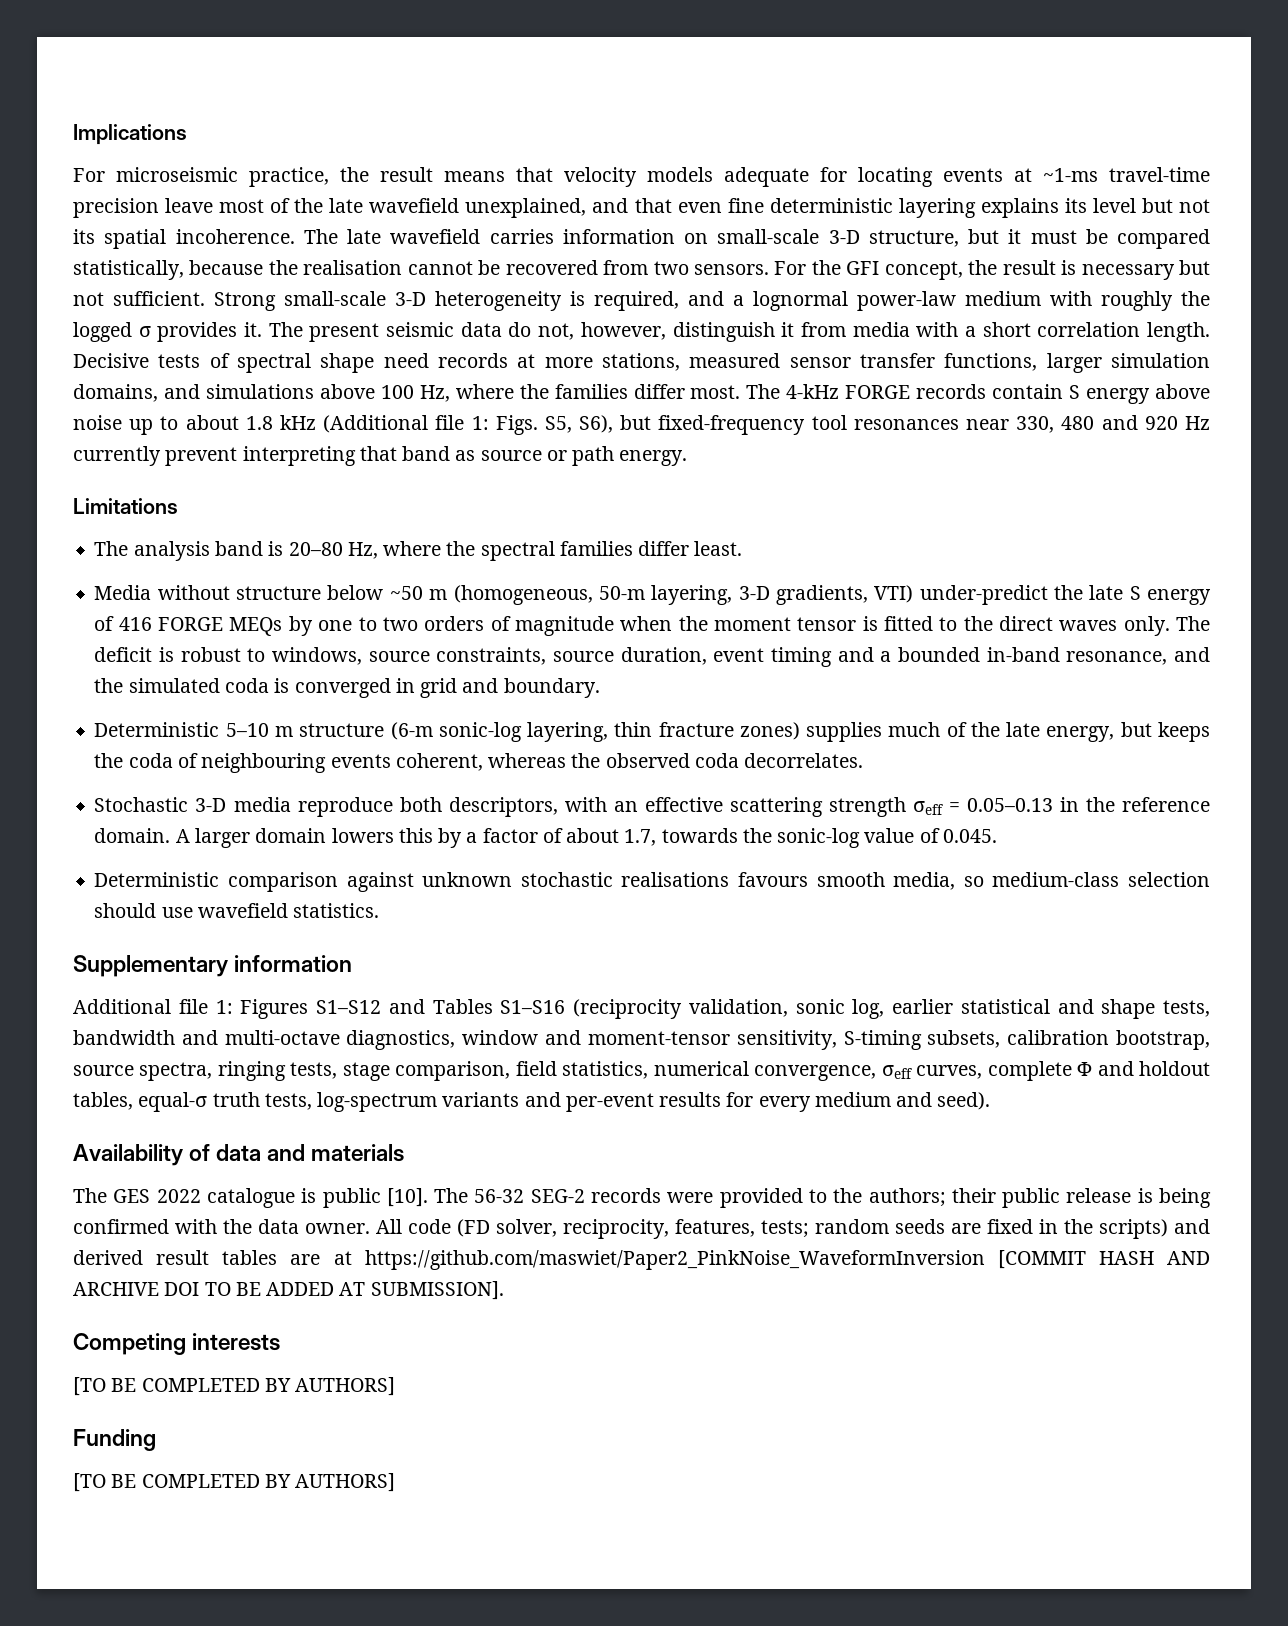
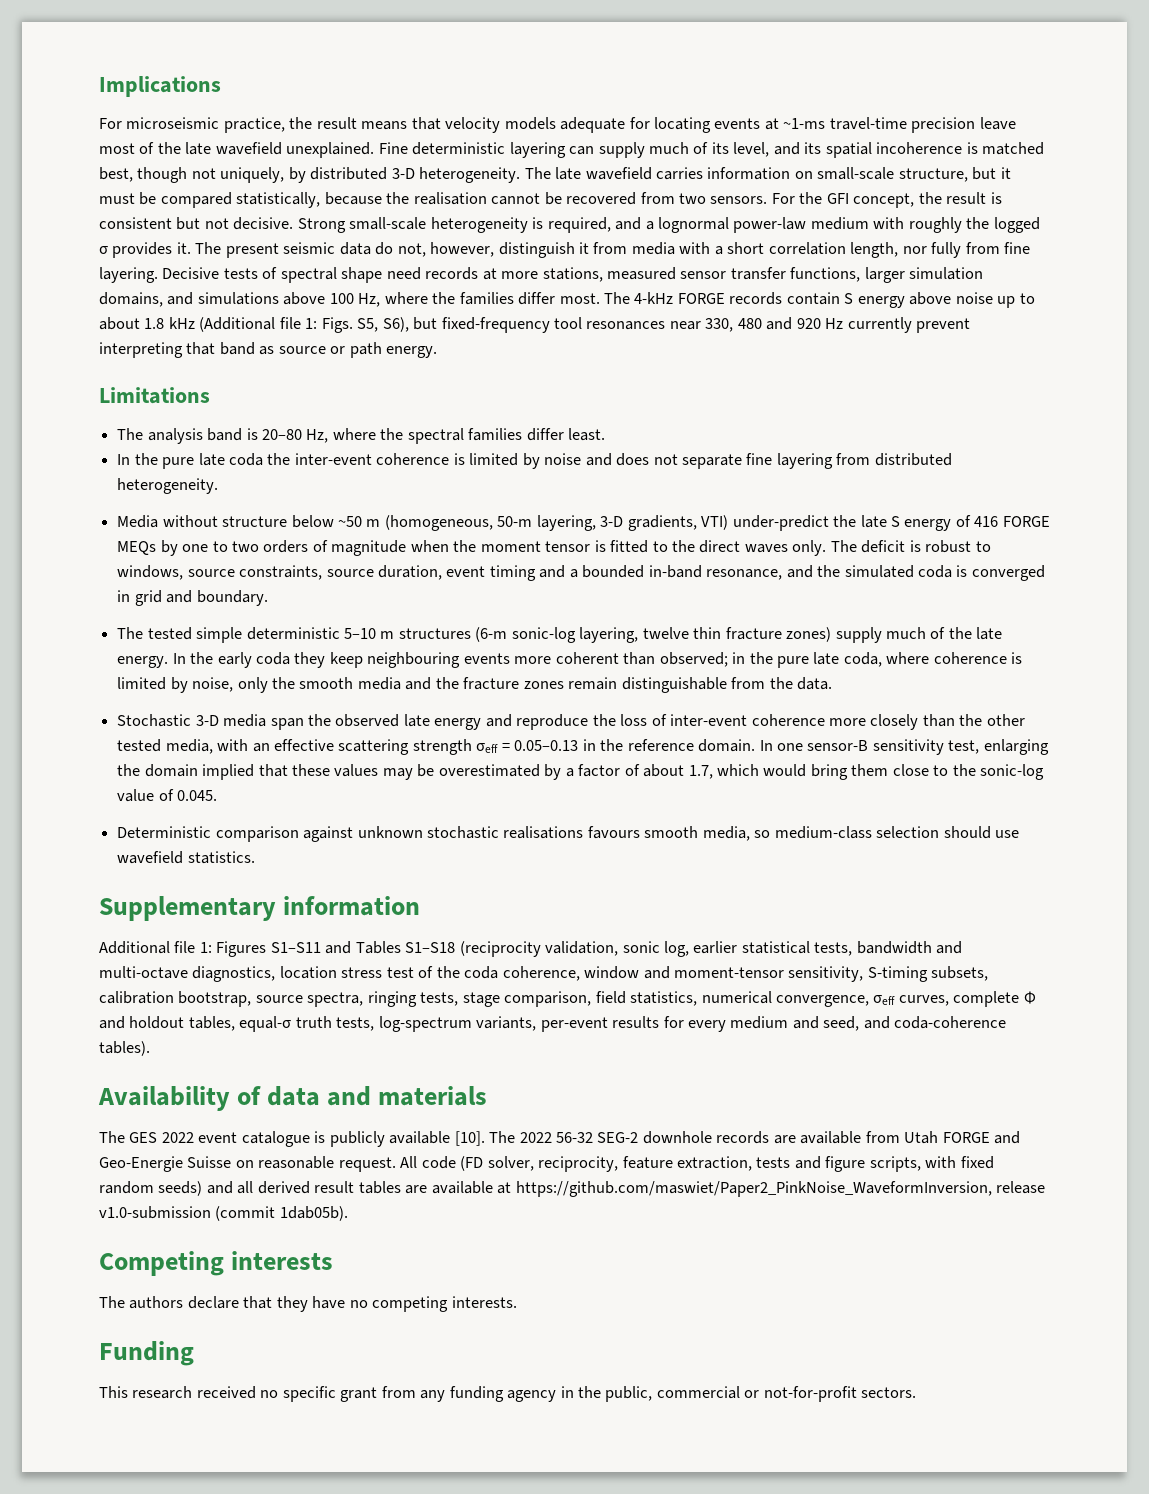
- For microseismic practice, the result means that velocity models adequate for locating events at ~1-ms travel-time precision leave most of the late wavefield unexplained, and that even fine deterministic layering explains its level but not its spatial incoherence.
+ For microseismic practice, the result means that velocity models adequate for locating events at ~1-ms travel-time precision leave most of the late wavefield unexplained. Fine deterministic layering can supply much of its level, and its spatial incoherence is matched best, though not uniquely, by distributed 3-D heterogeneity.
- The late wavefield carries information on small-scale 3-D structure, but it must be compared statistically, because the realisation cannot be recovered from two sensors.
+ The late wavefield carries information on small-scale structure, but it must be compared statistically, because the realisation cannot be recovered from two sensors.
- For the GFI concept, the result is necessary but not sufficient.
+ For the GFI concept, the result is consistent but not decisive.
- Strong small-scale 3-D heterogeneity is required, and a lognormal power-law medium with roughly the logged σ provides it.
+ Strong small-scale heterogeneity is required, and a lognormal power-law medium with roughly the logged σ provides it.
- The present seismic data do not, however, distinguish it from media with a short correlation length.
+ The present seismic data do not, however, distinguish it from media with a short correlation length, nor fully from fine layering.
+ In the pure late coda the inter-event coherence is limited by noise and does not separate fine layering from distributed heterogeneity.
- Deterministic 5–10 m structure (6-m sonic-log layering, thin fracture zones) supplies much of the late energy, but keeps the coda of neighbouring events coherent, whereas the observed coda decorrelates.
- Stochastic 3-D media reproduce both descriptors, with an effective scattering strength σeff = 0.05–0.13 in the reference domain.
+ The tested simple deterministic 5–10 m structures (6-m sonic-log layering, twelve thin fracture zones) supply much of the late energy. In the early coda they keep neighbouring events more coherent than observed; in the pure late coda, where coherence is limited by noise, only the smooth media and the fracture zones remain distinguishable from the data.
+ Stochastic 3-D media span the observed late energy and reproduce the loss of inter-event coherence more closely than the other tested media, with an effective scattering strength σeff = 0.05–0.13 in the reference domain.
- A larger domain lowers this by a factor of about 1.7, towards the sonic-log value of 0.045.
+ In one sensor-B sensitivity test, enlarging the domain implied that these values may be overestimated by a factor of about 1.7, which would bring them close to the sonic-log value of 0.045.
- Additional file 1: Figures S1–S12 and Tables S1–S16 (reciprocity validation, sonic log, earlier statistical and shape tests, bandwidth and multi-octave diagnostics, window and moment-tensor sensitivity, S-timing subsets, calibration bootstrap, source spectra, ringing tests, stage comparison, field statistics, numerical convergence, σeff curves, complete Φ and holdout tables, equal-σ truth tests, log-spectrum variants and per-event results for every medium and seed).
+ Additional file 1: Figures S1–S11 and Tables S1–S18 (reciprocity validation, sonic log, earlier statistical tests, bandwidth and multi-octave diagnostics, location stress test of the coda coherence, window and moment-tensor sensitivity, S-timing subsets, calibration bootstrap, source spectra, ringing tests, stage comparison, field statistics, numerical convergence, σeff curves, complete Φ and holdout tables, equal-σ truth tests, log-spectrum variants, per-event results for every medium and seed, and coda-coherence tables).
- The GES 2022 catalogue is public [10].
+ The GES 2022 event catalogue is publicly available [10].
- The 56-32 SEG-2 records were provided to the authors; their public release is being confirmed with the data owner.
+ The 2022 56-32 SEG-2 downhole records are available from Utah FORGE and Geo-Energie Suisse on reasonable request.
- All code (FD solver, reciprocity, features, tests; random seeds are fixed in the scripts) and derived result tables are at https://github.com/maswiet/Paper2_PinkNoise_WaveformInversion [COMMIT HASH AND ARCHIVE DOI TO BE ADDED AT SUBMISSION].
+ All code (FD solver, reciprocity, feature extraction, tests and figure scripts, with fixed random seeds) and all derived result tables are available at https://github.com/maswiet/Paper2_PinkNoise_WaveformInversion, release v1.0-submission (commit 1dab05b).
  Competing interests
- [TO BE COMPLETED BY AUTHORS]
+ The authors declare that they have no competing interests.
  Funding
- [TO BE COMPLETED BY AUTHORS]
+ This research received no specific grant from any funding agency in the public, commercial or not-for-profit sectors.

